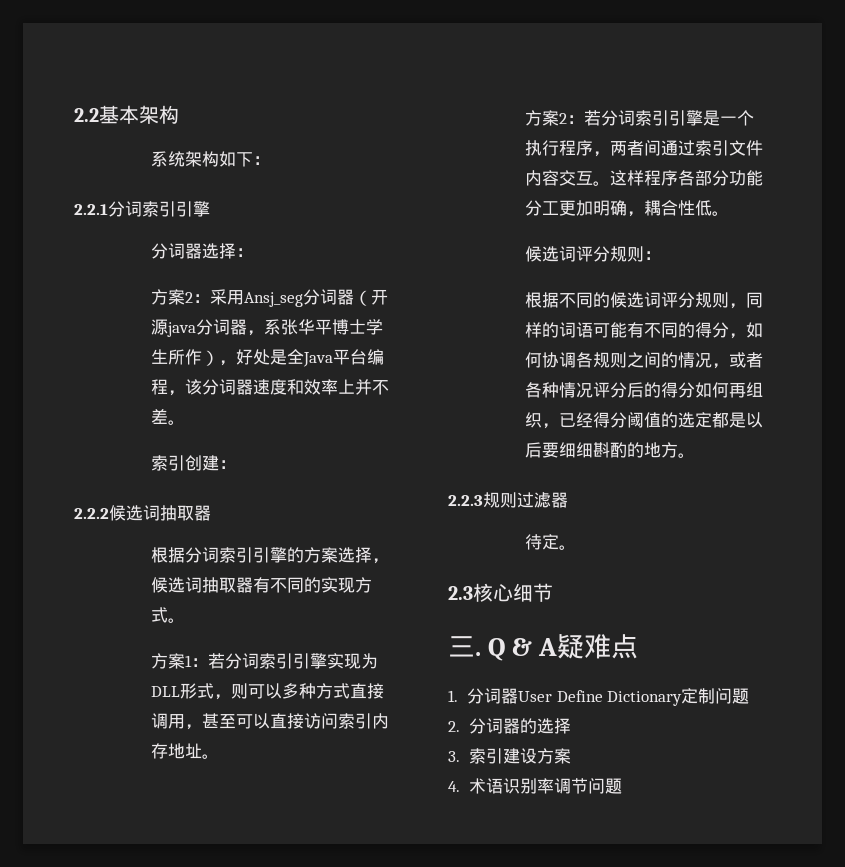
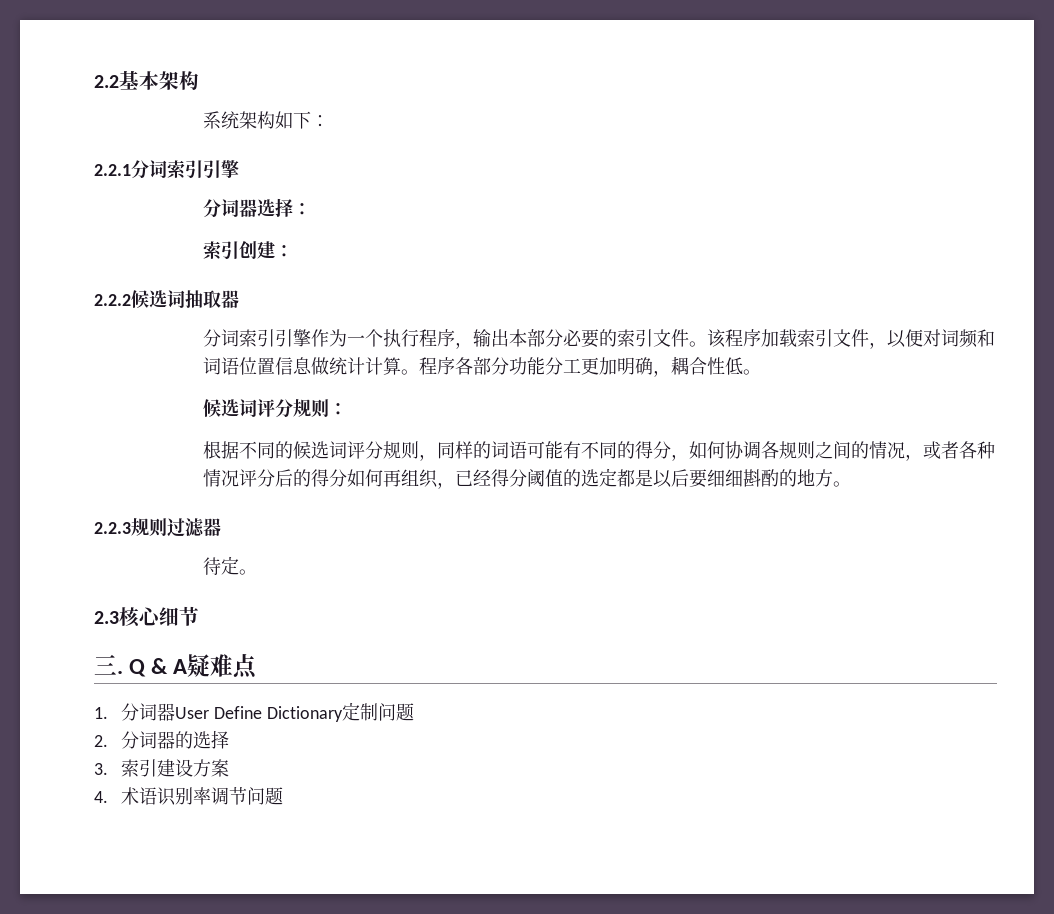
- 方案2：采用Ansj_seg分词器（开源java分词器，系张华平博士学生所作），好处是全Java平台编程，该分词器速度和效率上并不差。
- 根据分词索引引擎的方案选择，候选词抽取器有不同的实现方式。
- 方案1：若分词索引引擎实现为DLL形式，则可以多种方式直接调用，甚至可以直接访问索引内存地址。
- 方案2：若分词索引引擎是一个执行程序，两者间通过索引文件内容交互。这样程序各部分功能分工更加明确，耦合性低。
+ 分词索引引擎作为一个执行程序，输出本部分必要的索引文件。该程序加载索引文件，以便对词频和词语位置信息做统计计算。程序各部分功能分工更加明确，耦合性低。

